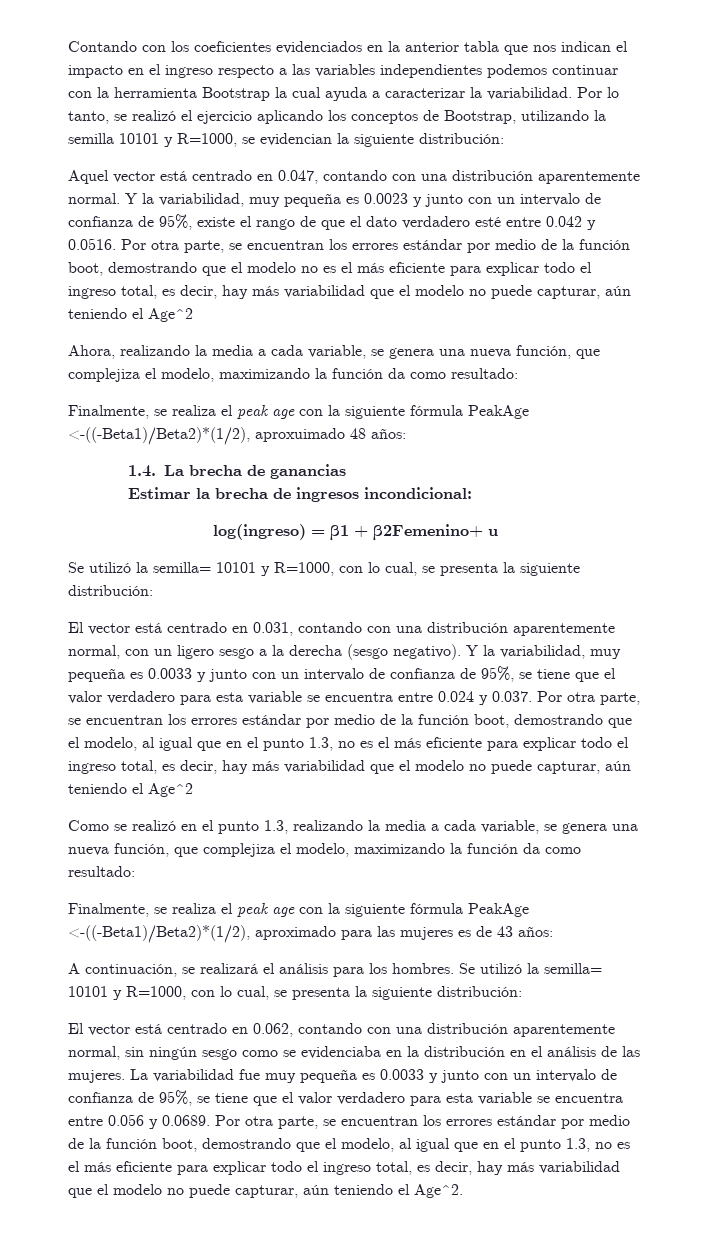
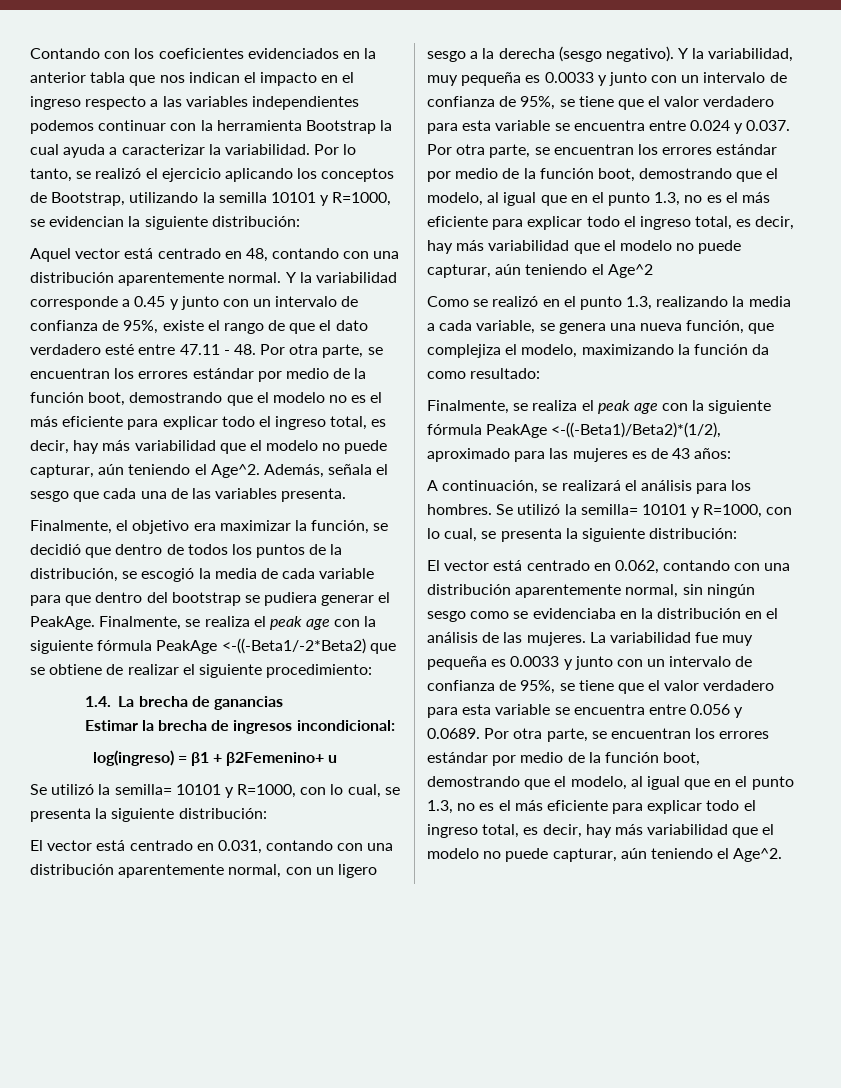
- Aquel vector está centrado en 0.047, contando con una distribución aparentemente normal.
+ Aquel vector está centrado en 48, contando con una distribución aparentemente normal.
- Y la variabilidad, muy pequeña es 0.0023 y junto con un intervalo de confianza de 95%, existe el rango de que el dato verdadero esté entre 0.042 y 0.0516. Por otra parte, se encuentran los errores estándar por medio de la función boot, demostrando que el modelo no es el más eficiente para explicar todo el ingreso total, es decir, hay más variabilidad que el modelo no puede capturar, aún teniendo el Age^2
- Ahora, realizando la media a cada variable, se genera una nueva función, que complejiza el modelo, maximizando la función da como resultado:
- Finalmente, se realiza el peak age con la siguiente fórmula PeakAge <-((-Beta1)/Beta2)*(1/2), aproxuimado 48 años:
+ Y la variabilidad corresponde a 0.45 y junto con un intervalo de confianza de 95%, existe el rango de que el dato verdadero esté entre 47.11 - 48. Por otra parte, se encuentran los errores estándar por medio de la función boot, demostrando que el modelo no es el más eficiente para explicar todo el ingreso total, es decir, hay más variabilidad que el modelo no puede capturar, aún teniendo el Age^2. Además, señala el sesgo que cada una de las variables presenta.
+ Finalmente, el objetivo era maximizar la función, se decidió que dentro de todos los puntos de la distribución, se escogió la media de cada variable para que dentro del bootstrap se pudiera generar el PeakAge. Finalmente, se realiza el peak age con la siguiente fórmula PeakAge <-((-Beta1/-2*Beta2) que se obtiene de realizar el siguiente procedimiento:

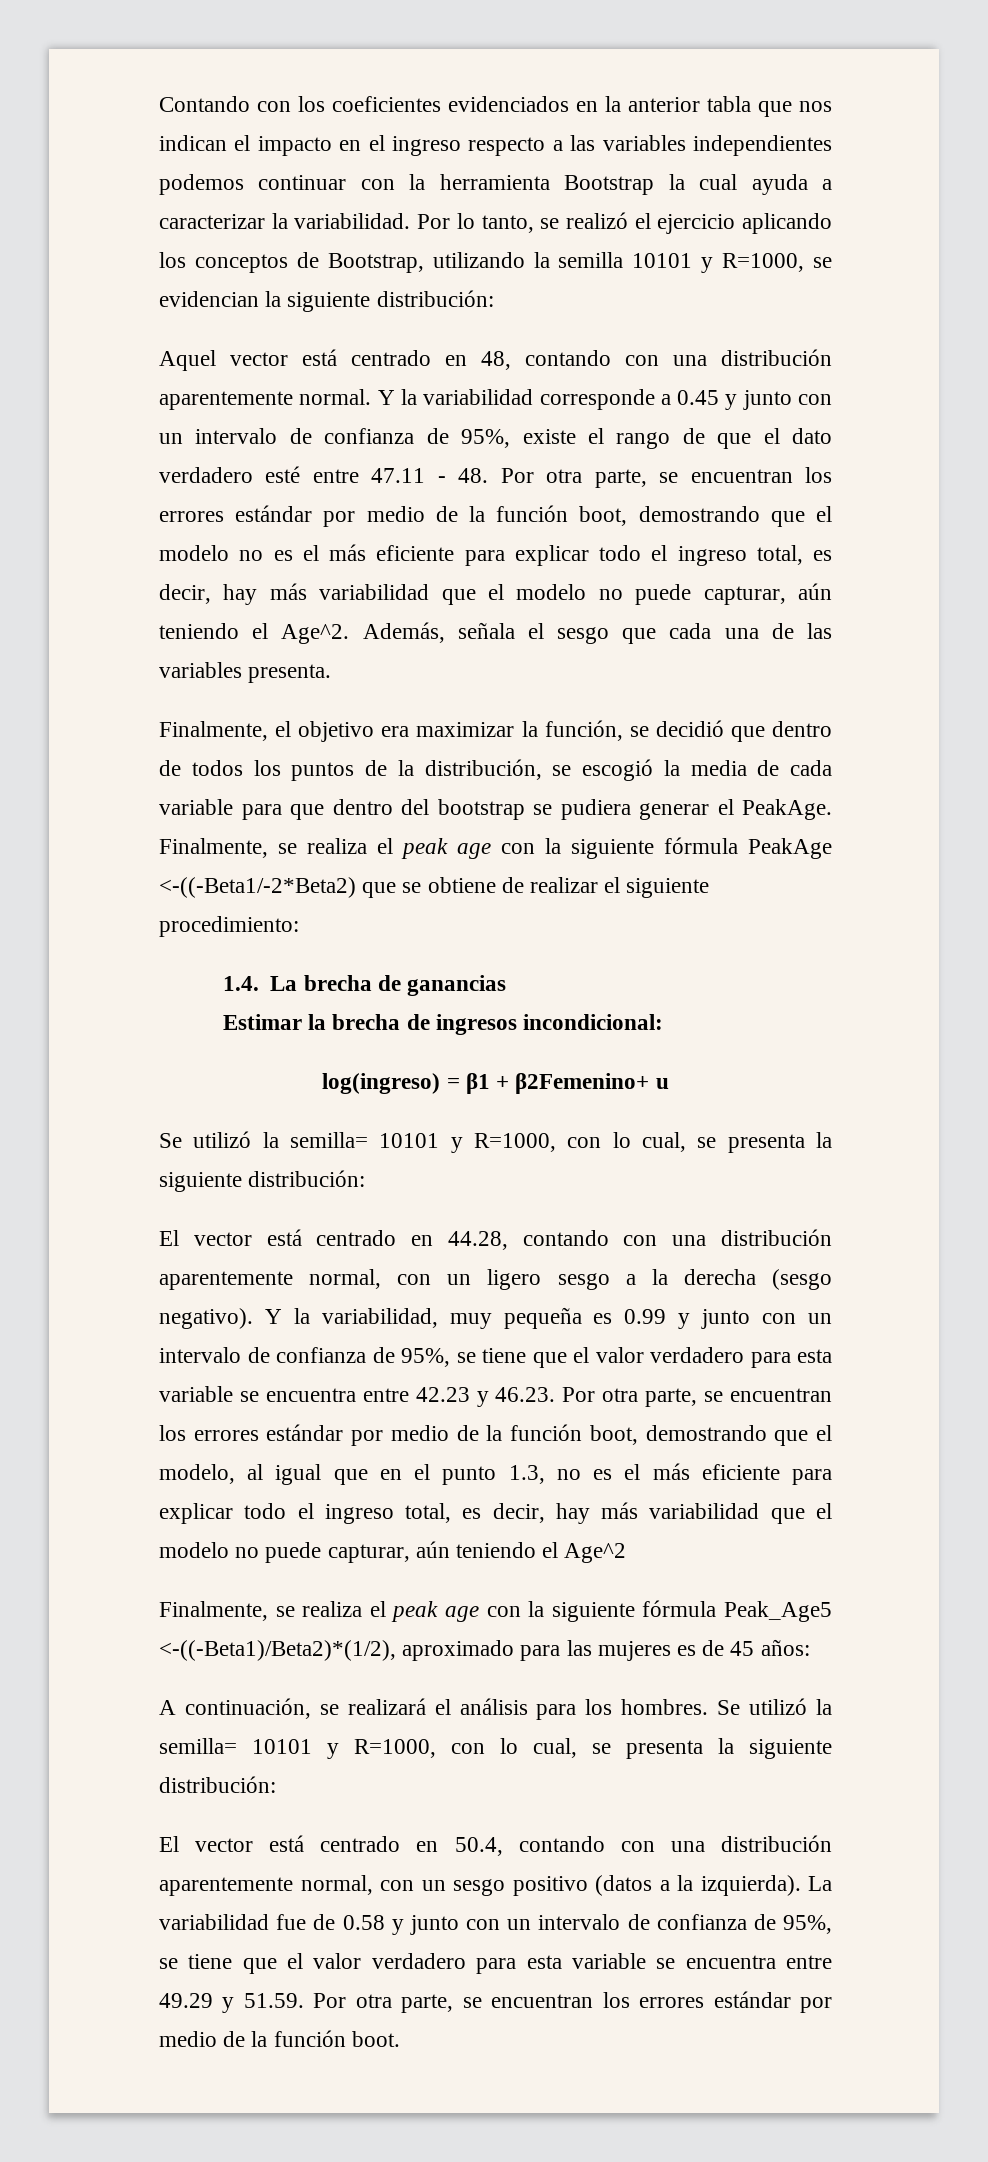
- El vector está centrado en 0.031, contando con una distribución aparentemente normal, con un ligero sesgo a la derecha (sesgo negativo).
+ El vector está centrado en 44.28, contando con una distribución aparentemente normal, con un ligero sesgo a la derecha (sesgo negativo).
- Y la variabilidad, muy pequeña es 0.0033 y junto con un intervalo de confianza de 95%, se tiene que el valor verdadero para esta variable se encuentra entre 0.024 y 0.037. Por otra parte, se encuentran los errores estándar por medio de la función boot, demostrando que el modelo, al igual que en el punto 1.3, no es el más eficiente para explicar todo el ingreso total, es decir, hay más variabilidad que el modelo no puede capturar, aún teniendo el Age^2
+ Y la variabilidad, muy pequeña es 0.99 y junto con un intervalo de confianza de 95%, se tiene que el valor verdadero para esta variable se encuentra entre 42.23 y 46.23. Por otra parte, se encuentran los errores estándar por medio de la función boot, demostrando que el modelo, al igual que en el punto 1.3, no es el más eficiente para explicar todo el ingreso total, es decir, hay más variabilidad que el modelo no puede capturar, aún teniendo el Age^2
- Como se realizó en el punto 1.3, realizando la media a cada variable, se genera una nueva función, que complejiza el modelo, maximizando la función da como resultado:
- Finalmente, se realiza el peak age con la siguiente fórmula PeakAge <-((-Beta1)/Beta2)*(1/2), aproximado para las mujeres es de 43 años:
+ Finalmente, se realiza el peak age con la siguiente fórmula Peak_Age5 <-((-Beta1)/Beta2)*(1/2), aproximado para las mujeres es de 45 años:
- El vector está centrado en 0.062, contando con una distribución aparentemente normal, sin ningún sesgo como se evidenciaba en la distribución en el análisis de las mujeres. La variabilidad fue muy pequeña es 0.0033 y junto con un intervalo de confianza de 95%, se tiene que el valor verdadero para esta variable se encuentra entre 0.056 y 0.0689. Por otra parte, se encuentran los errores estándar por medio de la función boot, demostrando que el modelo, al igual que en el punto 1.3, no es el más eficiente para explicar todo el ingreso total, es decir, hay más variabilidad que el modelo no puede capturar, aún teniendo el Age^2.
+ El vector está centrado en 50.4, contando con una distribución aparentemente normal, con un sesgo positivo (datos a la izquierda). La variabilidad fue de 0.58 y junto con un intervalo de confianza de 95%, se tiene que el valor verdadero para esta variable se encuentra entre 49.29 y 51.59. Por otra parte, se encuentran los errores estándar por medio de la función boot.

